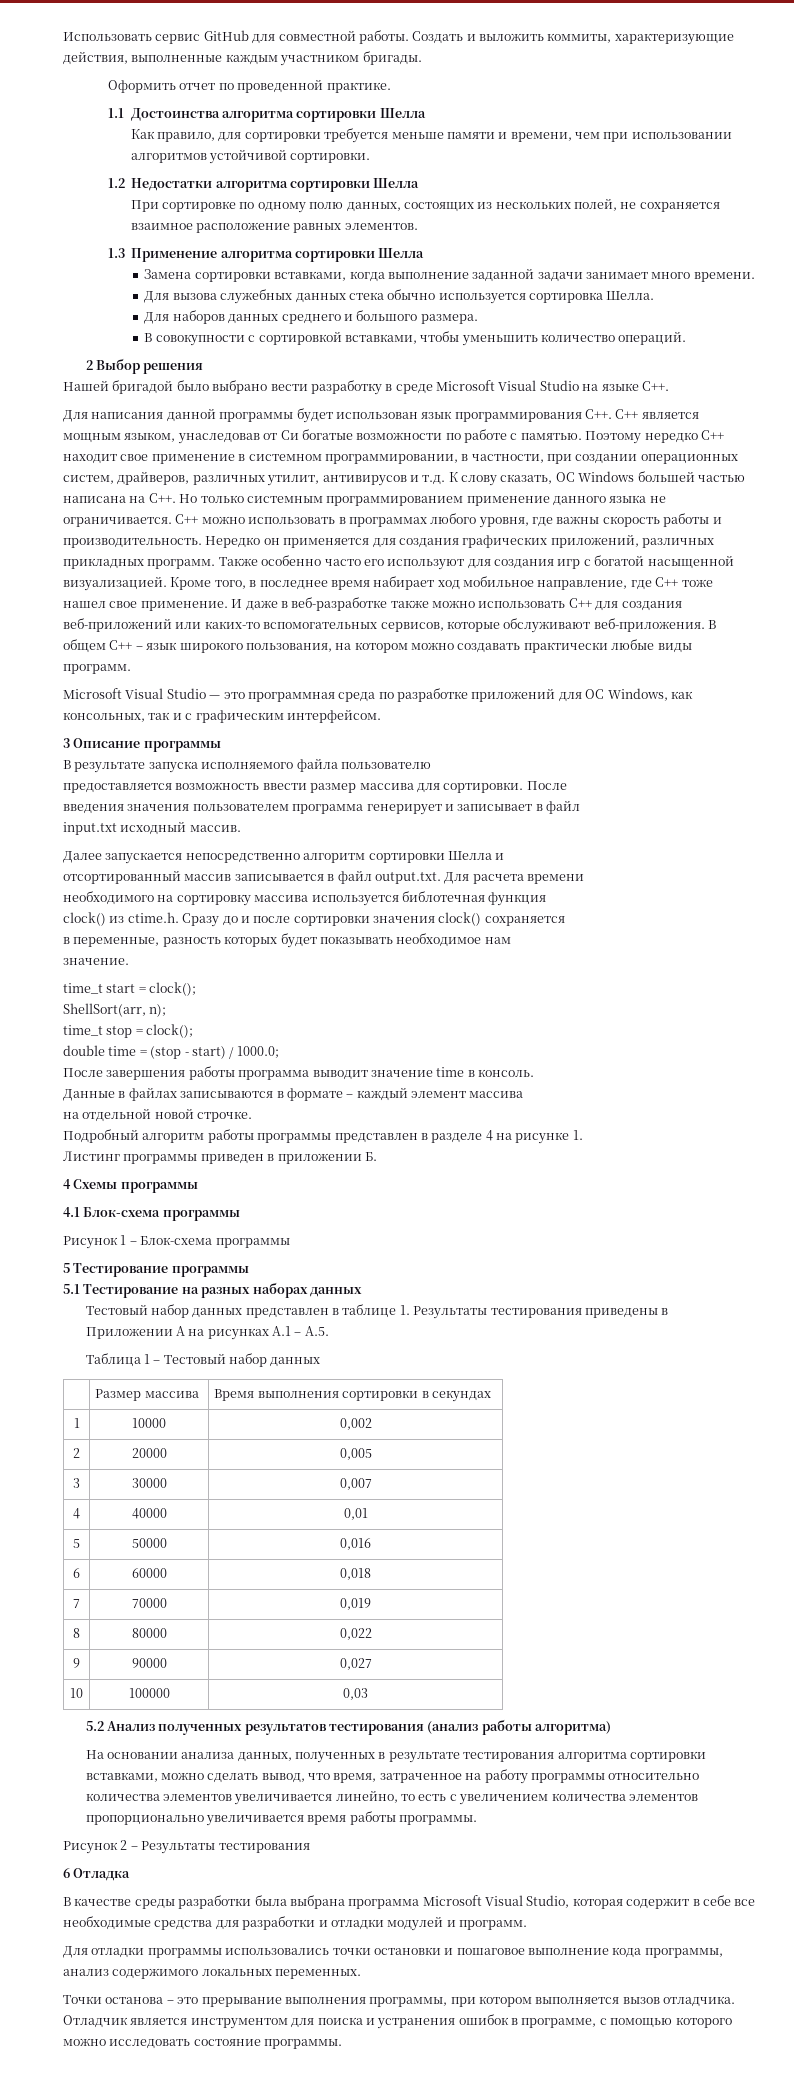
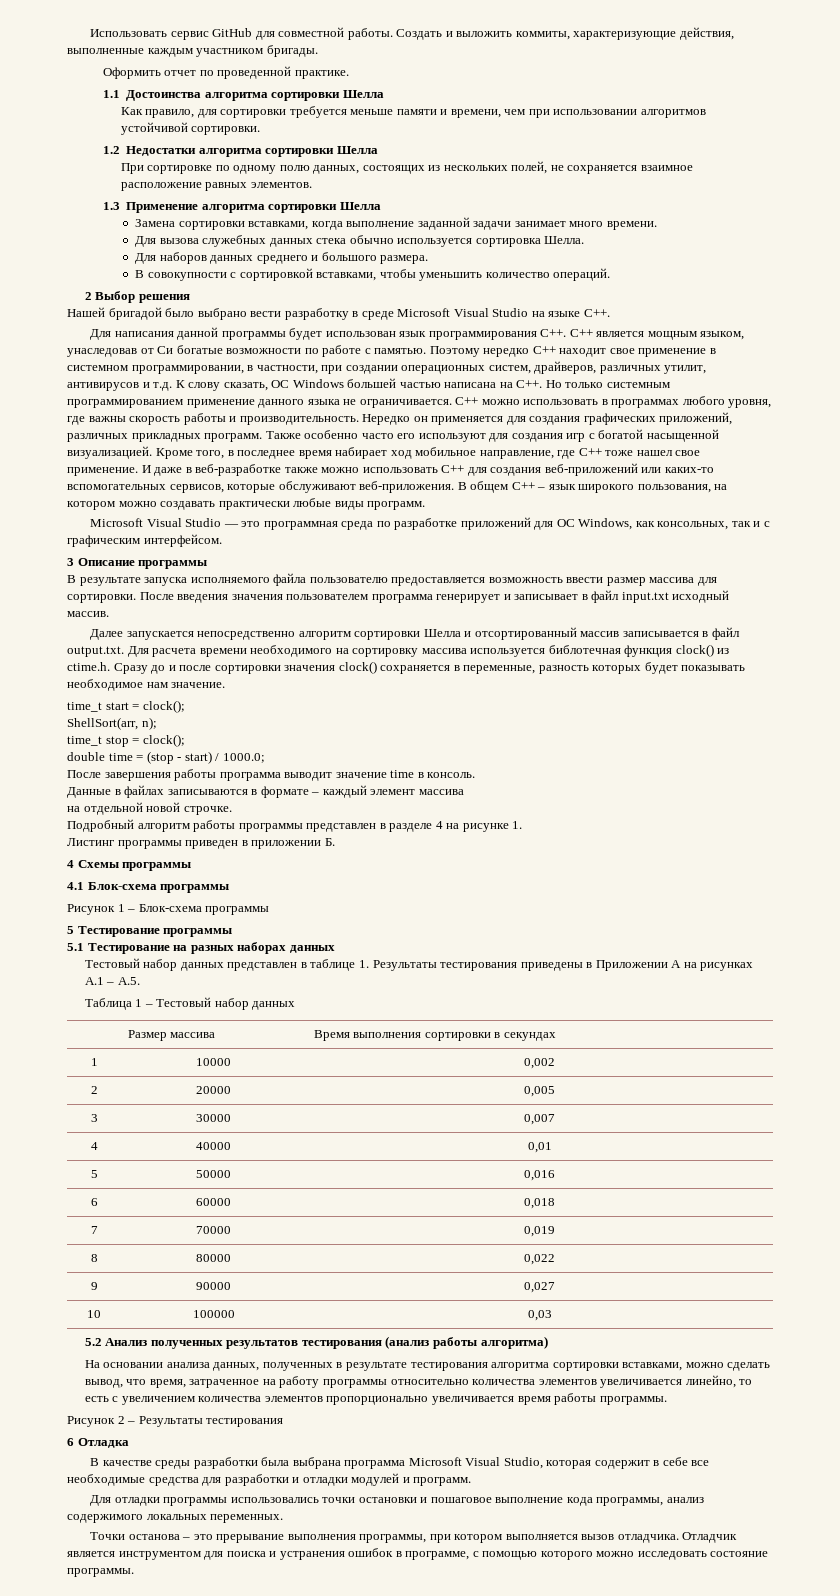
- В результате запуска исполняемого файла пользователю
- предоставляется возможность ввести размер массива для сортировки. После
- введения значения пользователем программа генерирует и записывает в файл
- input.txt исходный массив.
+ В результате запуска исполняемого файла пользователю предоставляется возможность ввести размер массива для сортировки. После введения значения пользователем программа генерирует и записывает в файл input.txt исходный массив.
- Далее запускается непосредственно алгоритм сортировки Шелла и
- отсортированный массив записывается в файл output.txt. Для расчета времени
- необходимого на сортировку массива используется библотечная функция
- clock() из ctime.h. Сразу до и после сортировки значения clock() сохраняется
- в переменные, разность которых будет показывать необходимое нам
- значение.
+ Далее запускается непосредственно алгоритм сортировки Шелла и отсортированный массив записывается в файл output.txt. Для расчета времени необходимого на сортировку массива используется библотечная функция clock() из ctime.h. Сразу до и после сортировки значения clock() сохраняется в переменные, разность которых будет показывать необходимое нам значение.

